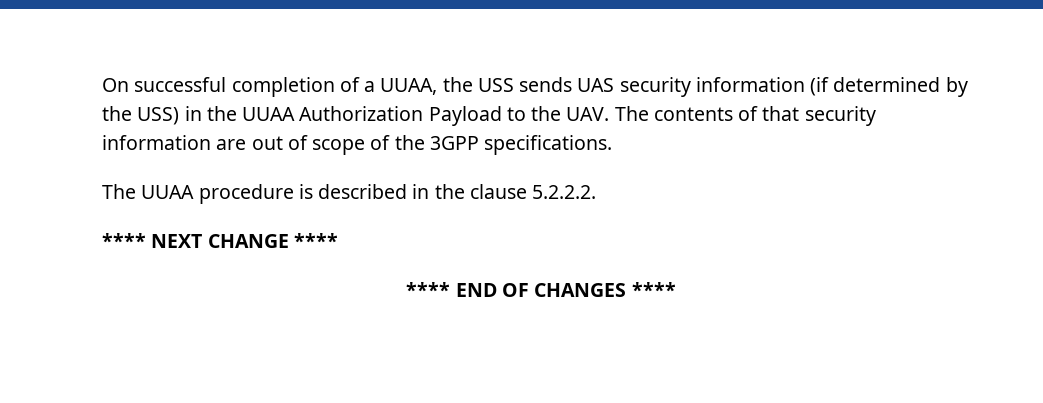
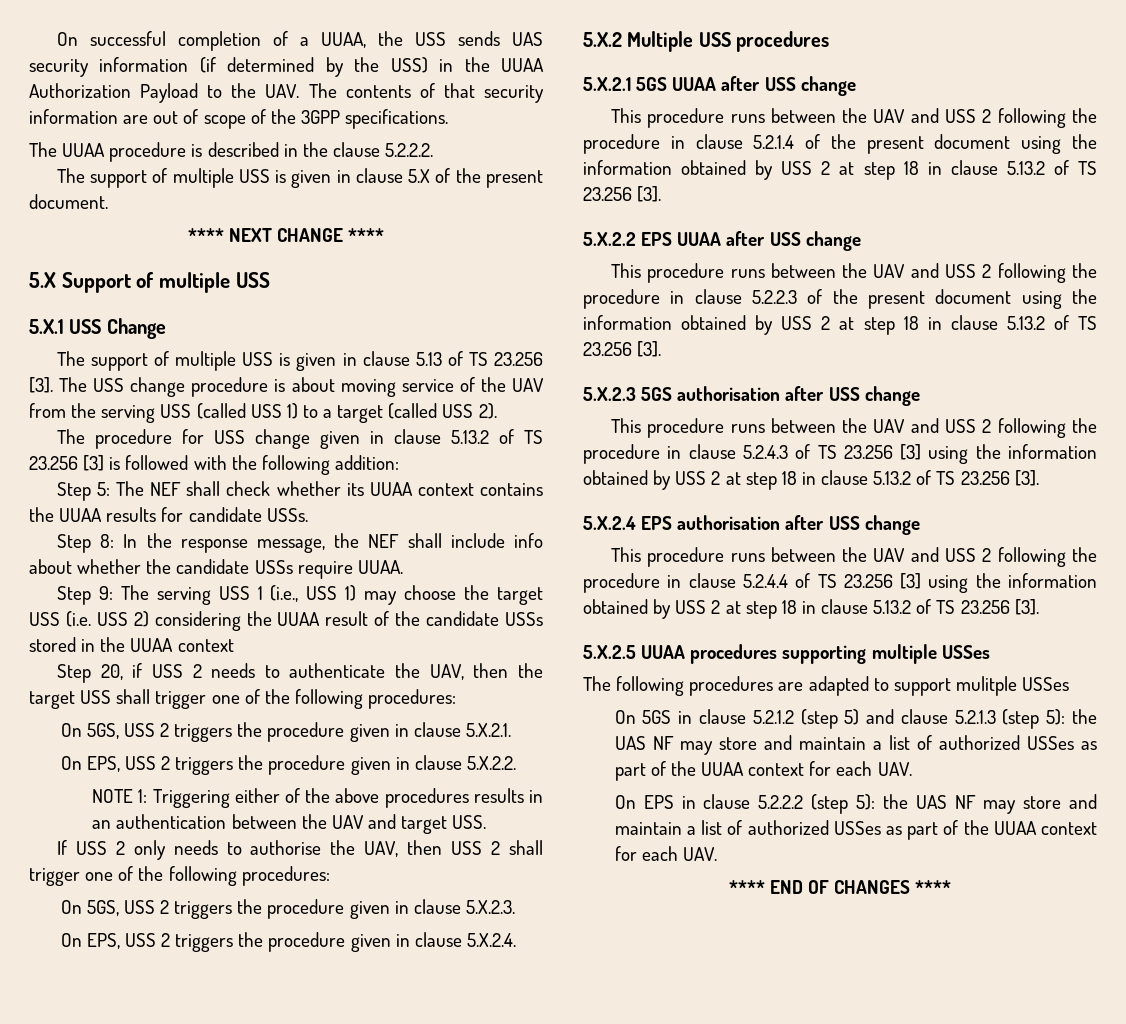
+ The support of multiple USS is given in clause 5.X of the present document.
  **** NEXT CHANGE ****
+ 5.X Support of multiple USS
+ 5.X.1 USS Change
+ The support of multiple USS is given in clause 5.13 of TS 23.256 [3]. The USS change procedure is about moving service of the UAV from the serving USS (called USS 1) to a target (called USS 2).
+ The procedure for USS change given in clause 5.13.2 of TS 23.256 [3] is followed with the following addition:
+ Step 5: The NEF shall check whether its UUAA context contains the UUAA results for candidate USSs.
+ Step 8: In the response message, the NEF shall include info about whether the candidate USSs require UUAA.
+ Step 9: The serving USS 1 (i.e., USS 1) may choose the target USS (i.e. USS 2) considering the UUAA result of the candidate USSs stored in the UUAA context
+ Step 20, if USS 2 needs to authenticate the UAV, then the target USS shall trigger one of the following procedures:
+ On 5GS, USS 2 triggers the procedure given in clause 5.X.2.1.
+ On EPS, USS 2 triggers the procedure given in clause 5.X.2.2.
+ NOTE 1: Triggering either of the above procedures results in an authentication between the UAV and target USS.
+ If USS 2 only needs to authorise the UAV, then USS 2 shall trigger one of the following procedures:
+ On 5GS, USS 2 triggers the procedure given in clause 5.X.2.3.
+ On EPS, USS 2 triggers the procedure given in clause 5.X.2.4.
+ 5.X.2 Multiple USS procedures
+ 5.X.2.1 5GS UUAA after USS change
+ This procedure runs between the UAV and USS 2 following the procedure in clause 5.2.1.4 of the present document using the information obtained by USS 2 at step 18 in clause 5.13.2 of TS 23.256 [3].
+ 5.X.2.2 EPS UUAA after USS change
+ This procedure runs between the UAV and USS 2 following the procedure in clause 5.2.2.3 of the present document using the information obtained by USS 2 at step 18 in clause 5.13.2 of TS 23.256 [3].
+ 5.X.2.3 5GS authorisation after USS change
+ This procedure runs between the UAV and USS 2 following the procedure in clause 5.2.4.3 of TS 23.256 [3] using the information obtained by USS 2 at step 18 in clause 5.13.2 of TS 23.256 [3].
+ 5.X.2.4 EPS authorisation after USS change
+ This procedure runs between the UAV and USS 2 following the procedure in clause 5.2.4.4 of TS 23.256 [3] using the information obtained by USS 2 at step 18 in clause 5.13.2 of TS 23.256 [3].
+ 5.X.2.5 UUAA procedures supporting multiple USSes
+ The following procedures are adapted to support mulitple USSes
+ On 5GS in clause 5.2.1.2 (step 5) and clause 5.2.1.3 (step 5): the UAS NF may store and maintain a list of authorized USSes as part of the UUAA context for each UAV.
+ On EPS in clause 5.2.2.2 (step 5): the UAS NF may store and maintain a list of authorized USSes as part of the UUAA context for each UAV.

